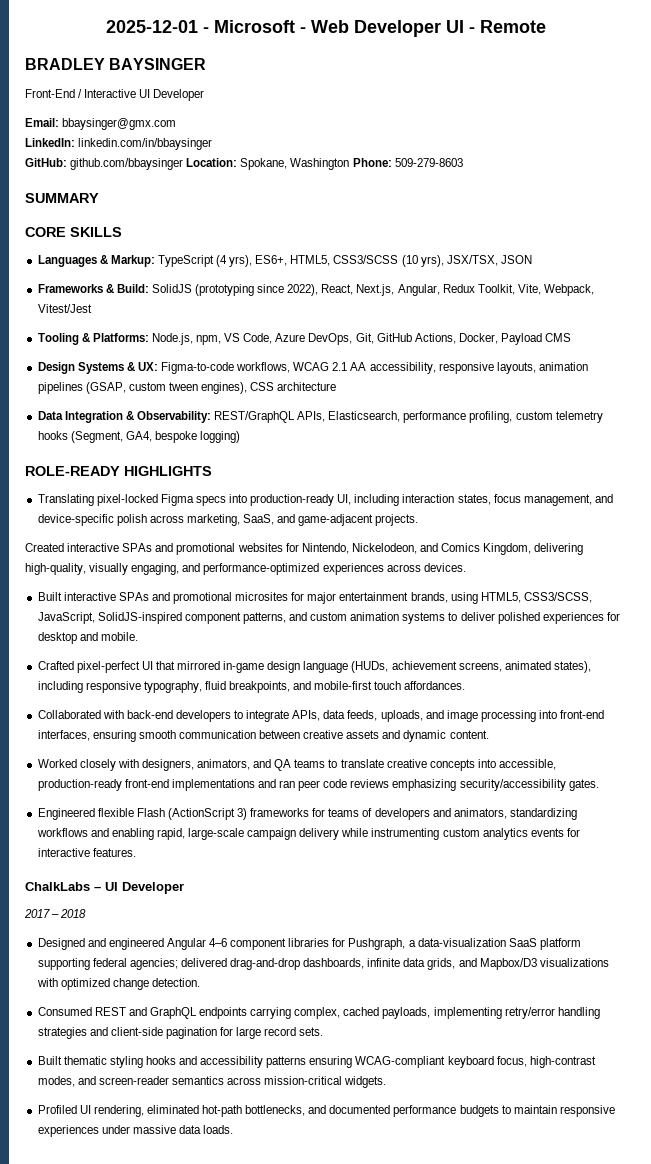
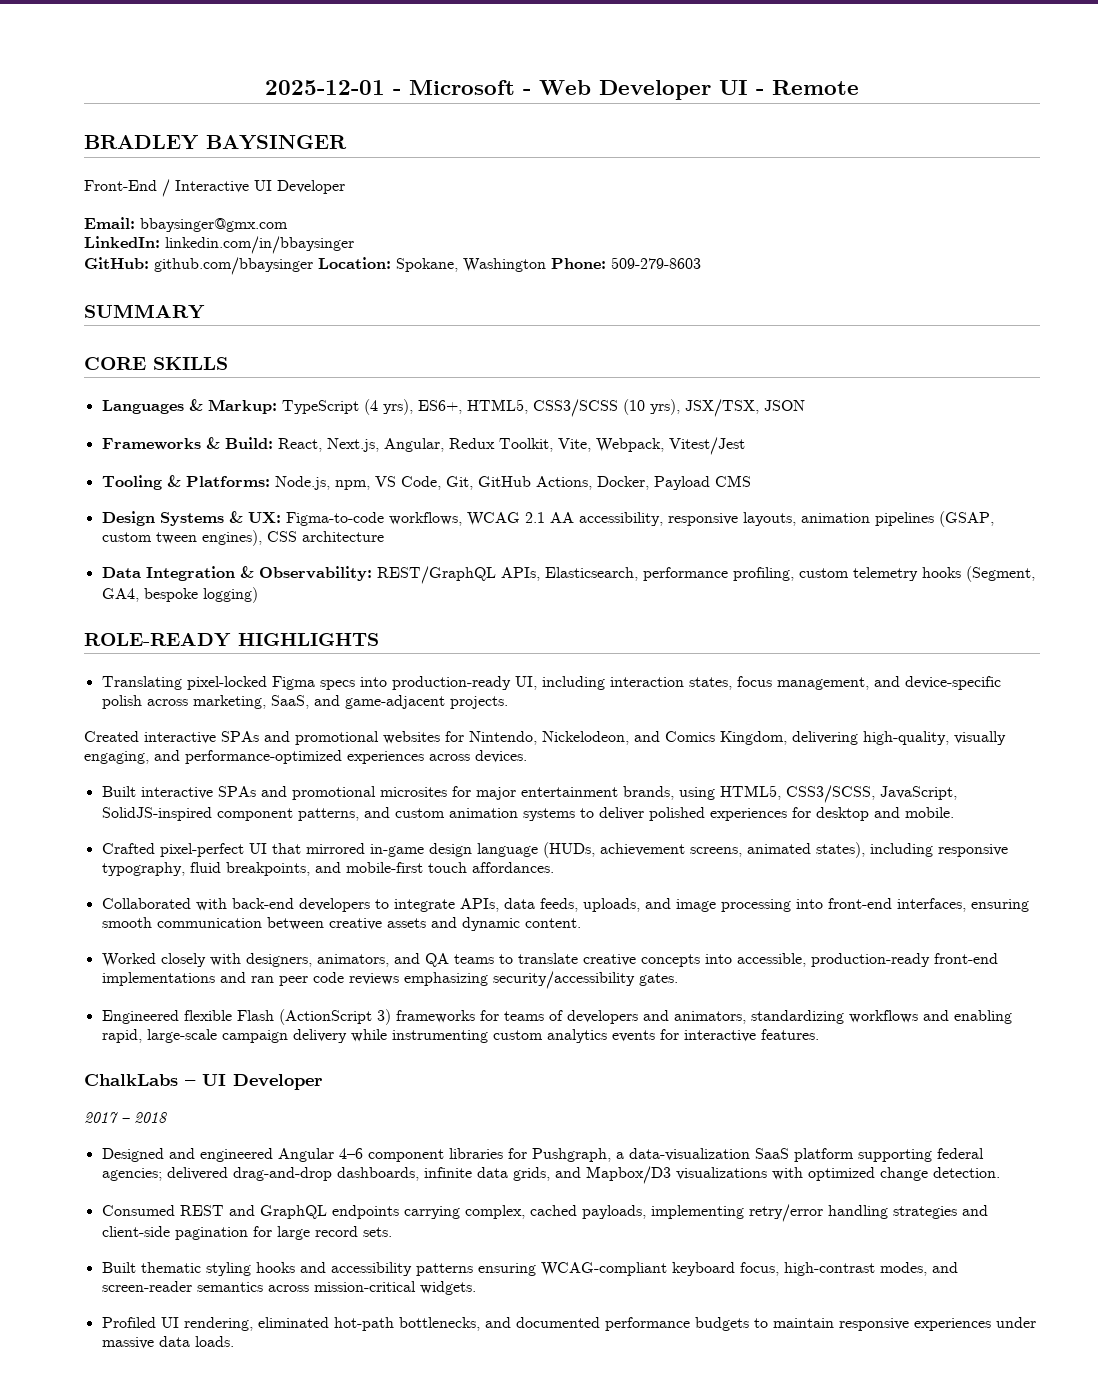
- Frameworks & Build: SolidJS (prototyping since 2022), React, Next.js, Angular, Redux Toolkit, Vite, Webpack, Vitest/Jest
+ Frameworks & Build: React, Next.js, Angular, Redux Toolkit, Vite, Webpack, Vitest/Jest
- Tooling & Platforms: Node.js, npm, VS Code, Azure DevOps, Git, GitHub Actions, Docker, Payload CMS
+ Tooling & Platforms: Node.js, npm, VS Code, Git, GitHub Actions, Docker, Payload CMS

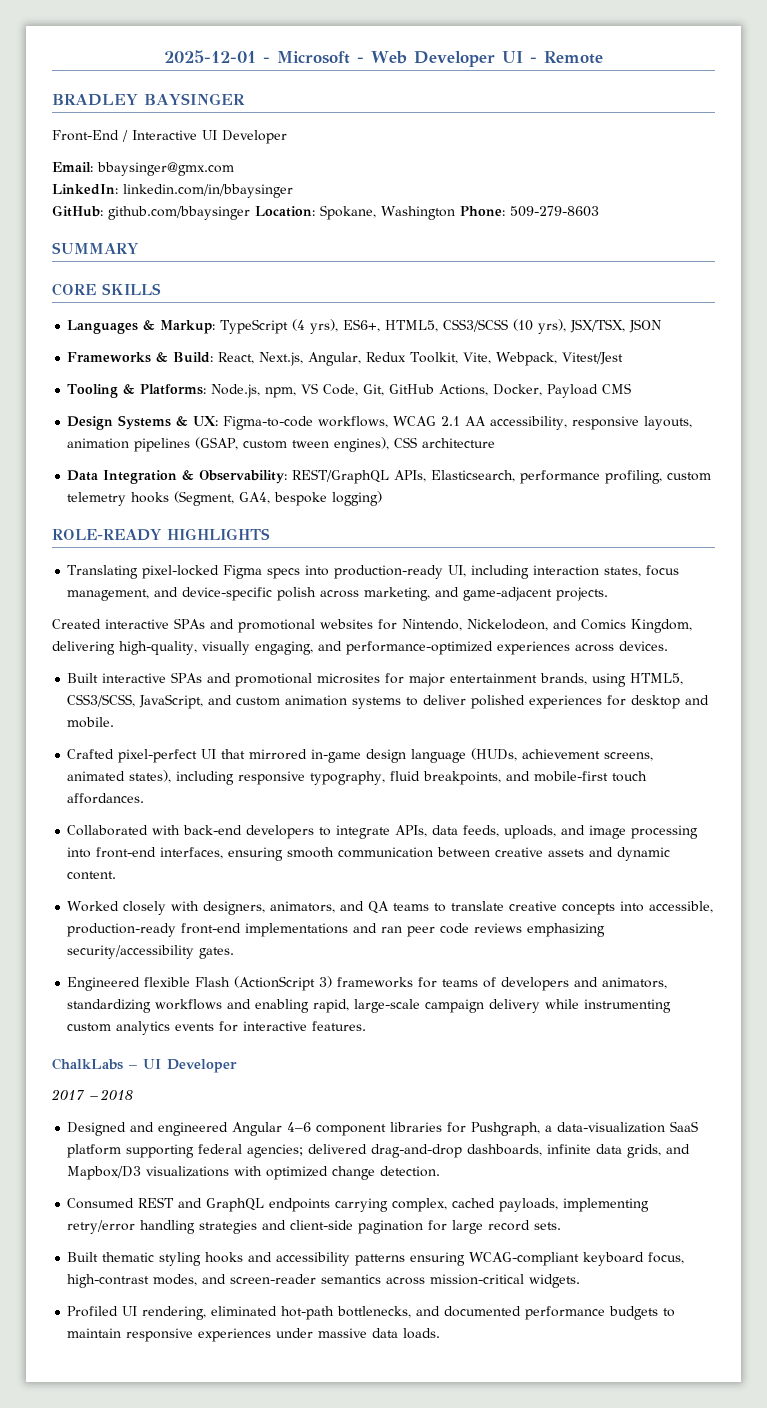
- Translating pixel-locked Figma specs into production-ready UI, including interaction states, focus management, and device-specific polish across marketing, SaaS, and game-adjacent projects.
+ Translating pixel-locked Figma specs into production-ready UI, including interaction states, focus management, and device-specific polish across marketing, and game-adjacent projects.
- Built interactive SPAs and promotional microsites for major entertainment brands, using HTML5, CSS3/SCSS, JavaScript, SolidJS-inspired component patterns, and custom animation systems to deliver polished experiences for desktop and mobile.
+ Built interactive SPAs and promotional microsites for major entertainment brands, using HTML5, CSS3/SCSS, JavaScript, and custom animation systems to deliver polished experiences for desktop and mobile.

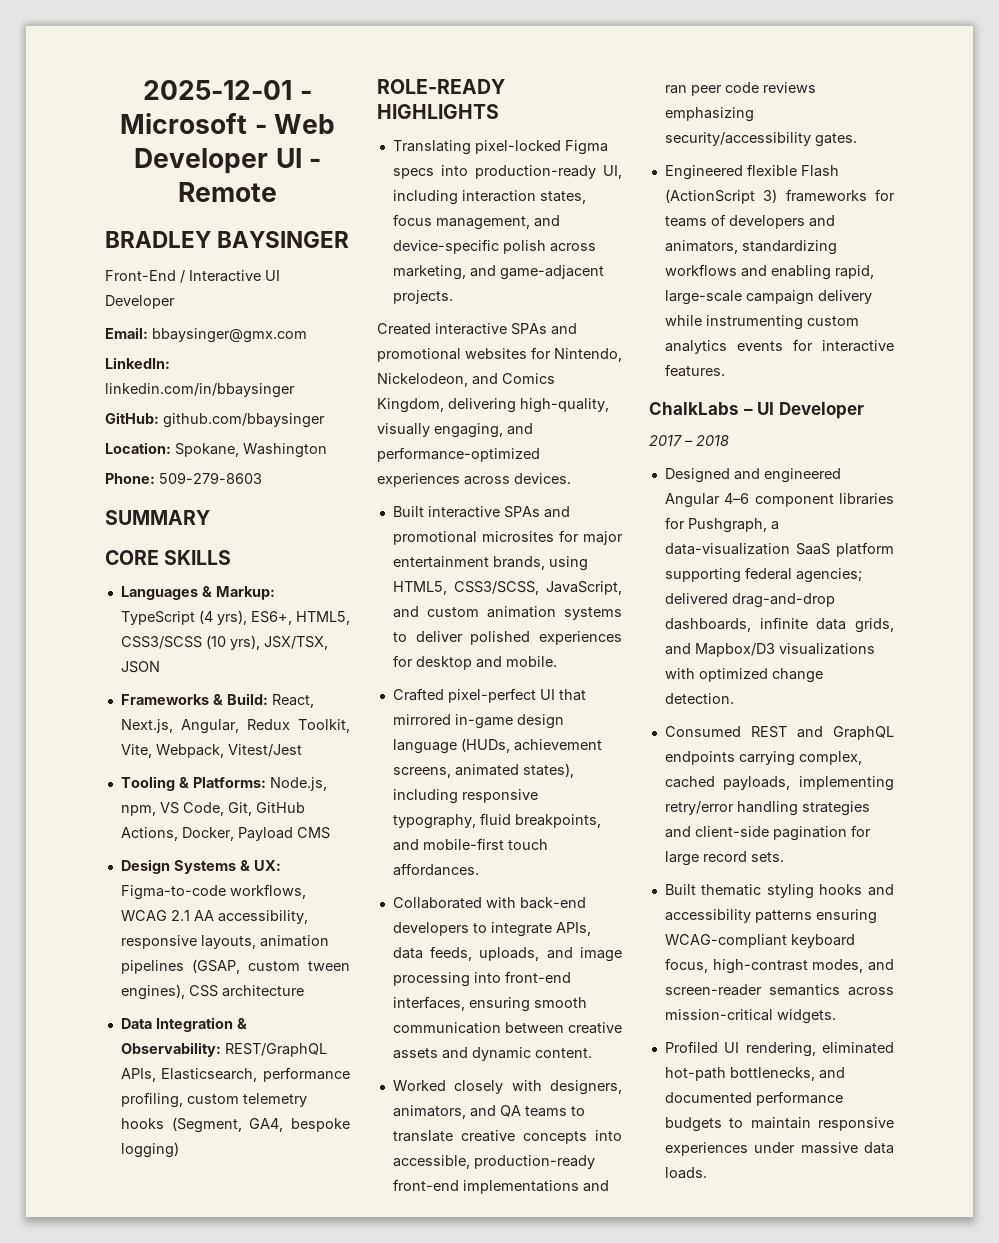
- GitHub: github.com/bbaysinger Location: Spokane, Washington Phone: 509-279-8603
+ GitHub: github.com/bbaysinger
+ Location: Spokane, Washington
+ Phone: 509-279-8603

